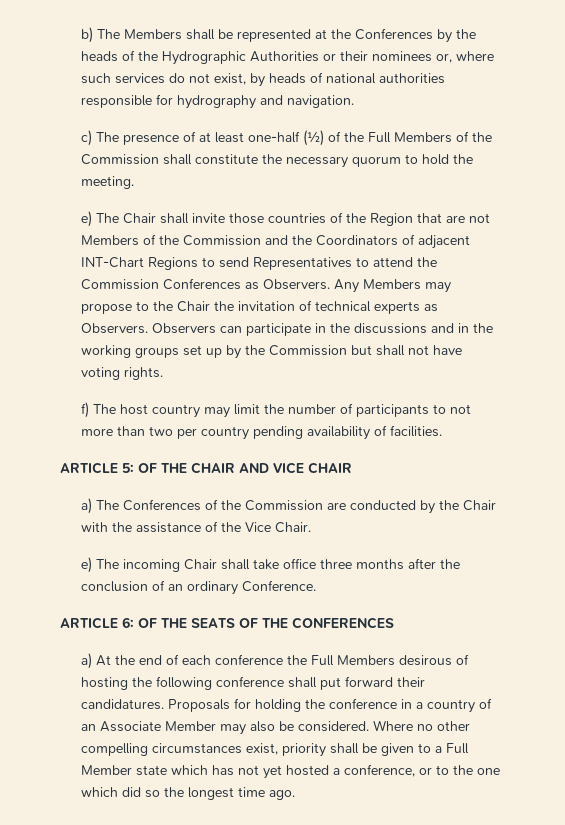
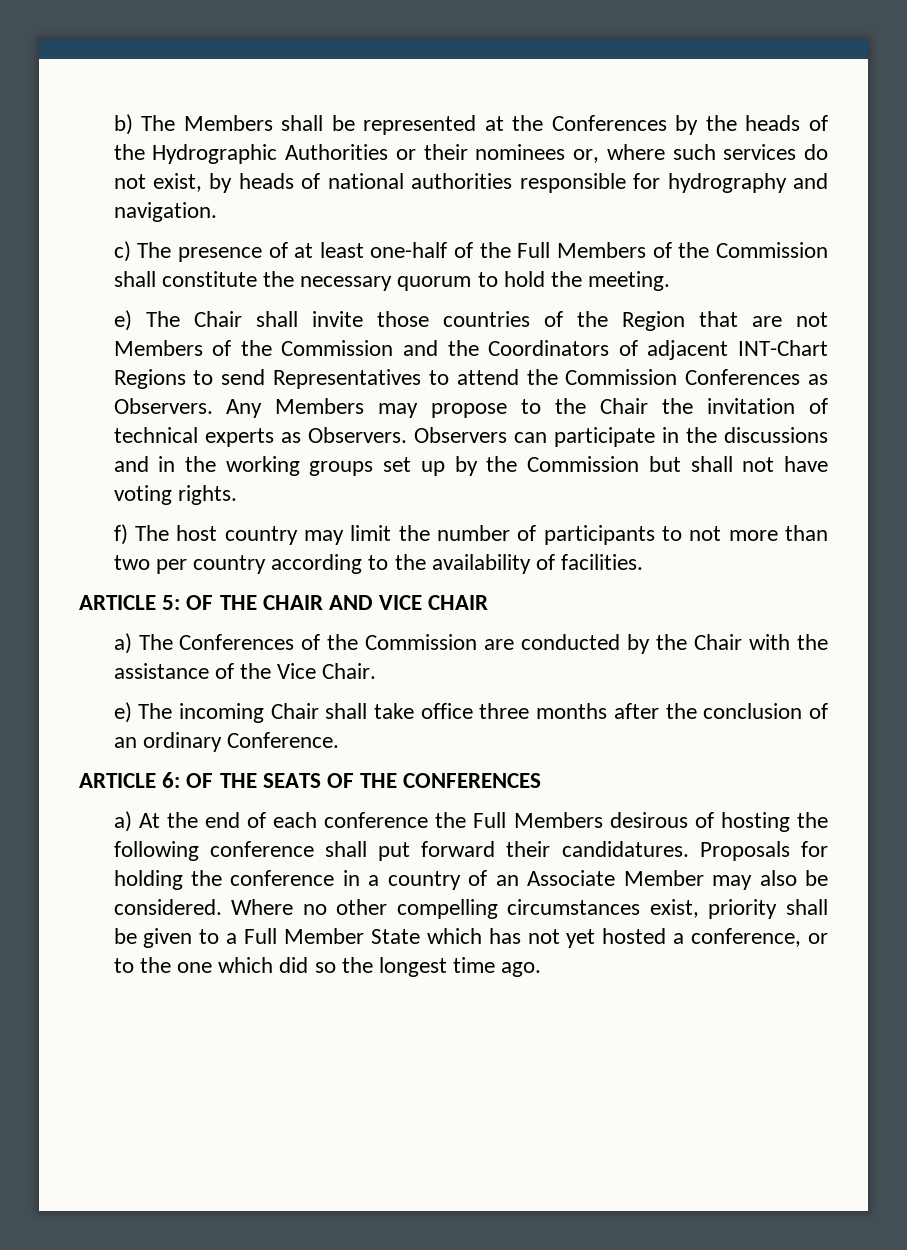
- c) The presence of at least one-half (½) of the Full Members of the Commission shall constitute the necessary quorum to hold the meeting.
+ c) The presence of at least one-half of the Full Members of the Commission shall constitute the necessary quorum to hold the meeting.
- f) The host country may limit the number of participants to not more than two per country pending availability of facilities.
+ f) The host country may limit the number of participants to not more than two per country according to the availability of facilities.
- Where no other compelling circumstances exist, priority shall be given to a Full Member state which has not yet hosted a conference, or to the one which did so the longest time ago.
+ Where no other compelling circumstances exist, priority shall be given to a Full Member State which has not yet hosted a conference, or to the one which did so the longest time ago.

